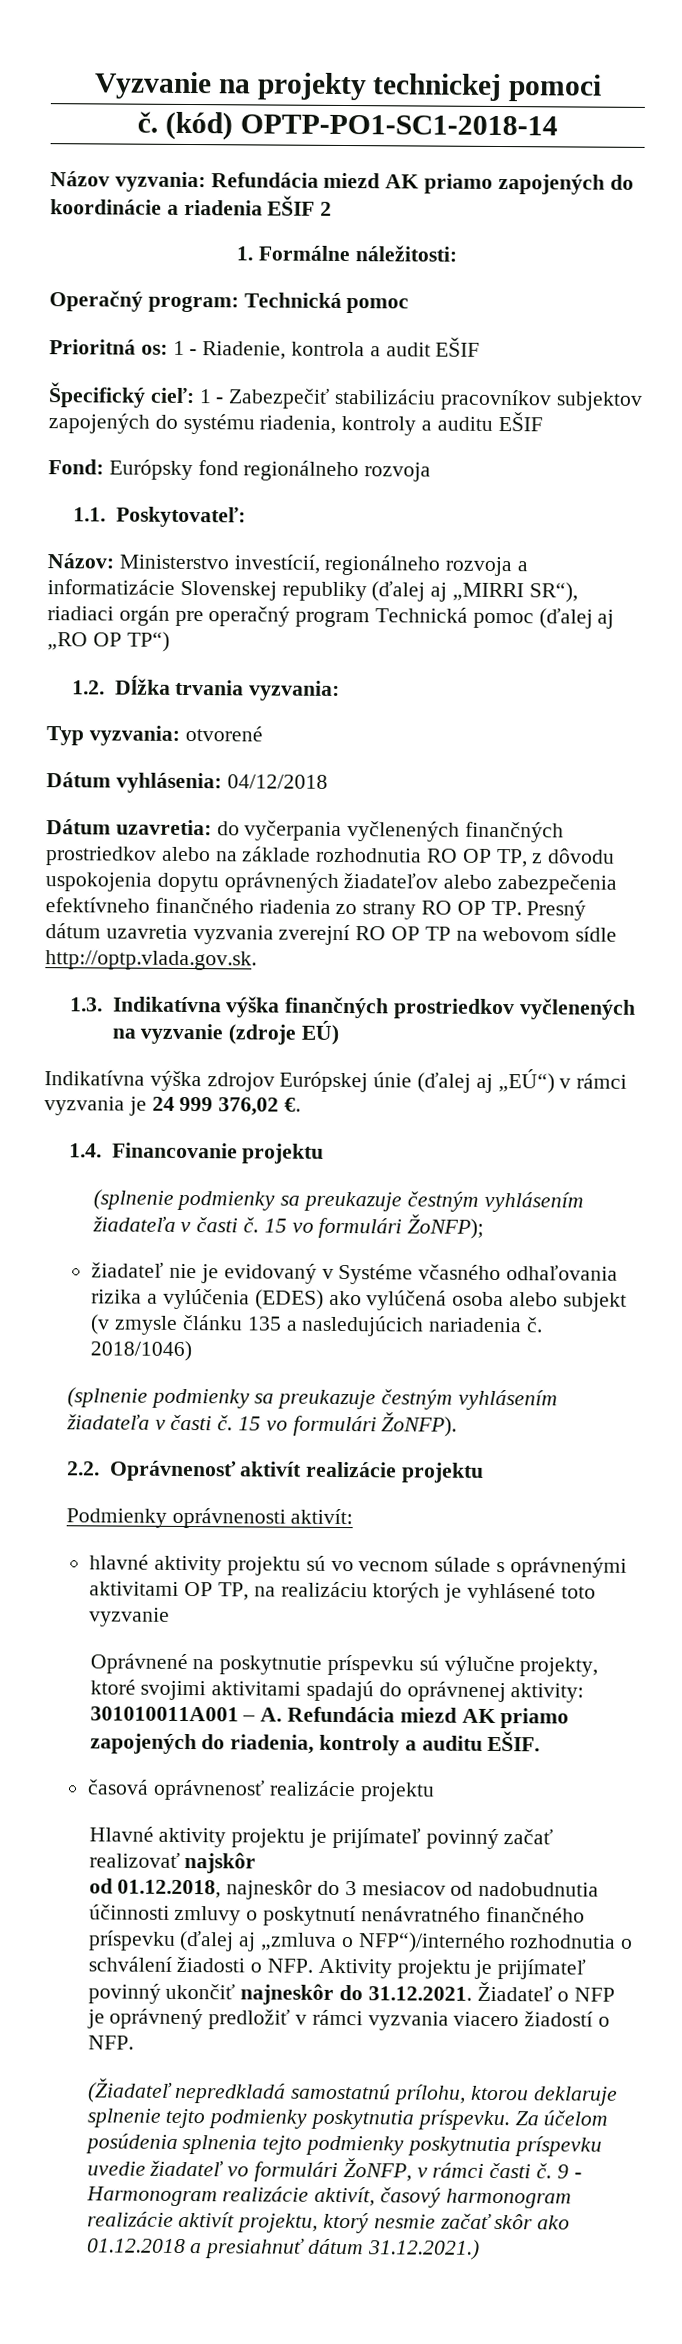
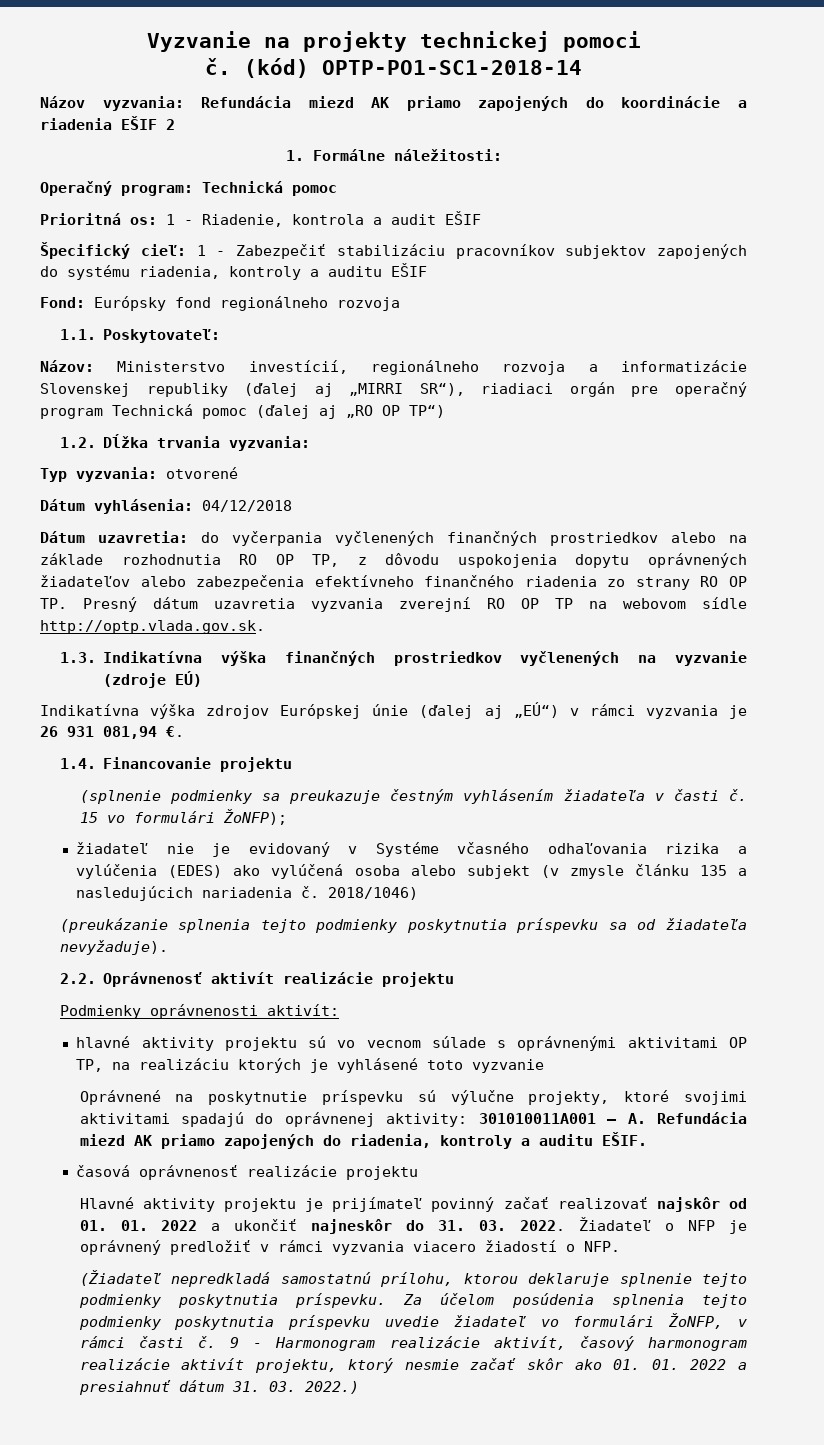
- Indikatívna výška zdrojov Európskej únie (ďalej aj „EÚ“) v rámci vyzvania je 24 999 376,02 €.
+ Indikatívna výška zdrojov Európskej únie (ďalej aj „EÚ“) v rámci vyzvania je 26 931 081,94 €.
- (splnenie podmienky sa preukazuje čestným vyhlásením žiadateľa v časti č. 15 vo formulári ŽoNFP).
+ (preukázanie splnenia tejto podmienky poskytnutia príspevku sa od žiadateľa nevyžaduje).
- Hlavné aktivity projektu je prijímateľ povinný začať realizovať najskôr
- od 01.12.2018, najneskôr do 3 mesiacov od nadobudnutia účinnosti zmluvy o poskytnutí nenávratného finančného príspevku (ďalej aj „zmluva o NFP“)/interného rozhodnutia o schválení žiadosti o NFP. Aktivity projektu je prijímateľ povinný ukončiť najneskôr do 31.12.2021. Žiadateľ o NFP je oprávnený predložiť v rámci vyzvania viacero žiadostí o NFP.
+ Hlavné aktivity projektu je prijímateľ povinný začať realizovať najskôr od 01. 01. 2022 a ukončiť najneskôr do 31. 03. 2022. Žiadateľ o NFP je oprávnený predložiť v rámci vyzvania viacero žiadostí o NFP.
- 9 - Harmonogram realizácie aktivít, časový harmonogram realizácie aktivít projektu, ktorý nesmie začať skôr ako 01.12.2018 a presiahnuť dátum 31.12.2021.)
+ 9 - Harmonogram realizácie aktivít, časový harmonogram realizácie aktivít projektu, ktorý nesmie začať skôr ako 01. 01. 2022 a presiahnuť dátum 31. 03. 2022.)

